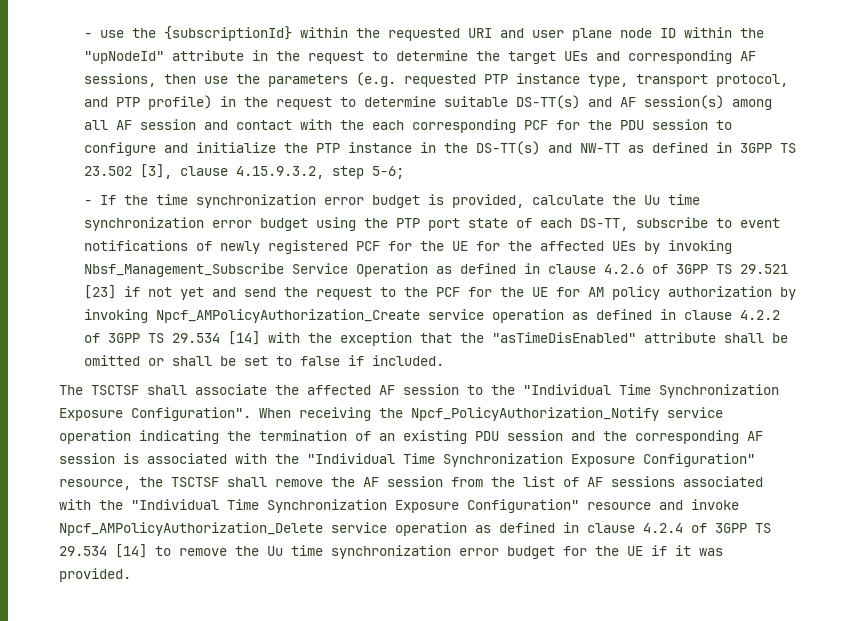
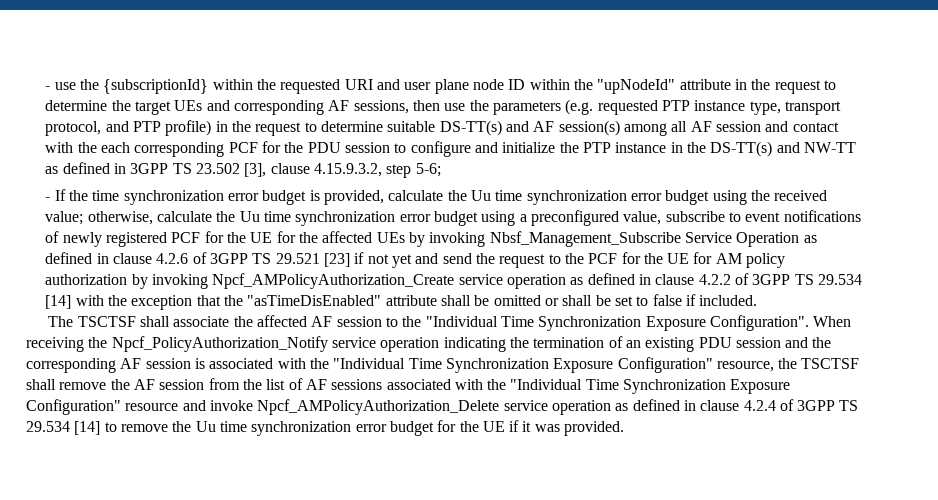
- - If the time synchronization error budget is provided, calculate the Uu time synchronization error budget using the PTP port state of each DS-TT, subscribe to event notifications of newly registered PCF for the UE for the affected UEs by invoking Nbsf_Management_Subscribe Service Operation as defined in clause 4.2.6 of 3GPP TS 29.521 [23] if not yet and send the request to the PCF for the UE for AM policy authorization by invoking Npcf_AMPolicyAuthorization_Create service operation as defined in clause 4.2.2 of 3GPP TS 29.534 [14] with the exception that the "asTimeDisEnabled" attribute shall be omitted or shall be set to false if included.
+ - If the time synchronization error budget is provided, calculate the Uu time synchronization error budget using the received value; otherwise, calculate the Uu time synchronization error budget using a preconfigured value, subscribe to event notifications of newly registered PCF for the UE for the affected UEs by invoking Nbsf_Management_Subscribe Service Operation as defined in clause 4.2.6 of 3GPP TS 29.521 [23] if not yet and send the request to the PCF for the UE for AM policy authorization by invoking Npcf_AMPolicyAuthorization_Create service operation as defined in clause 4.2.2 of 3GPP TS 29.534 [14] with the exception that the "asTimeDisEnabled" attribute shall be omitted or shall be set to false if included.

